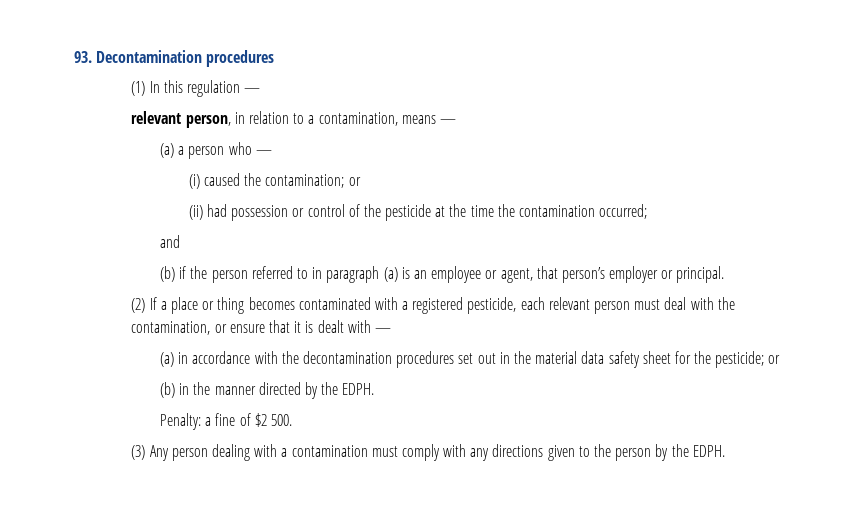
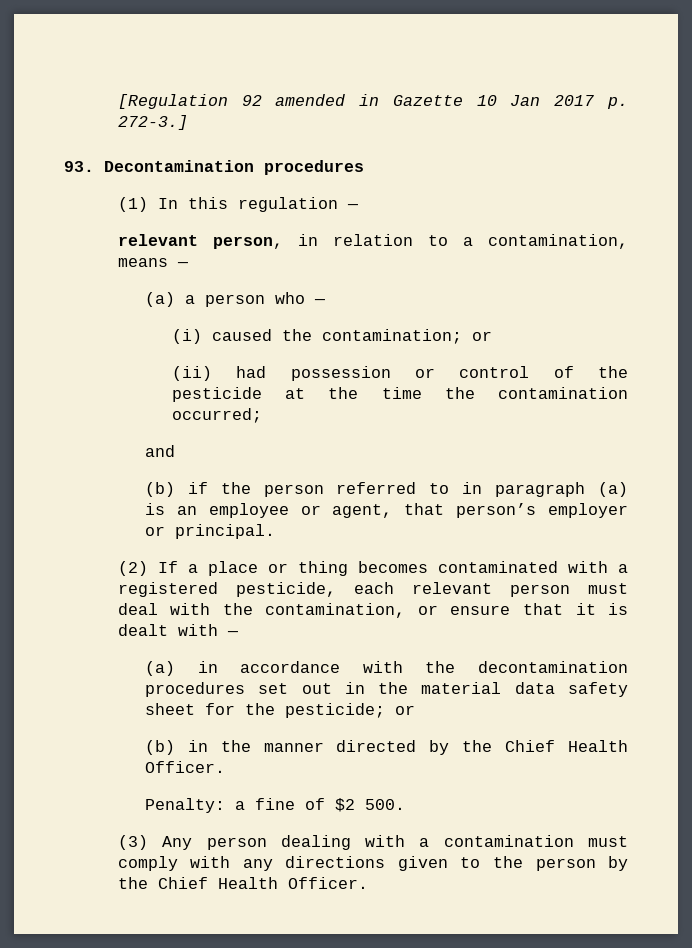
+ [Regulation 92 amended in Gazette 10 Jan 2017 p. 272-3.]
- (b) in the manner directed by the EDPH.
+ (b) in the manner directed by the Chief Health Officer.
- (3) Any person dealing with a contamination must comply with any directions given to the person by the EDPH.
+ (3) Any person dealing with a contamination must comply with any directions given to the person by the Chief Health Officer.

